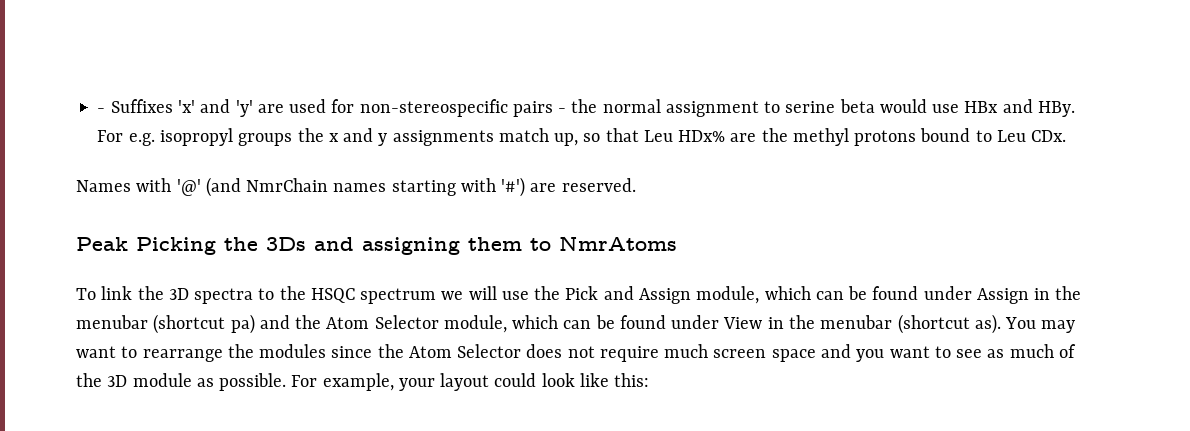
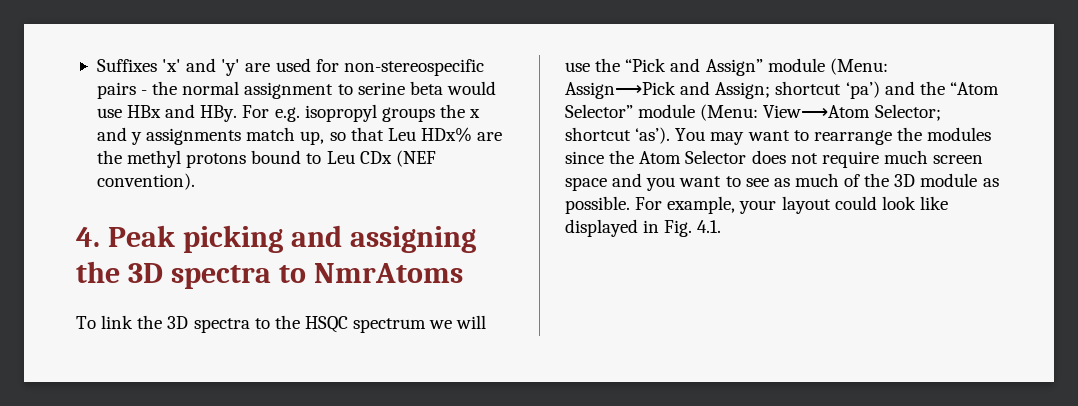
- - Suffixes 'x' and 'y' are used for non-stereospecific pairs - the normal assignment to serine beta would use HBx and HBy. For e.g. isopropyl groups the x and y assignments match up, so that Leu HDx% are the methyl protons bound to Leu CDx.
- Names with '@' (and NmrChain names starting with '#') are reserved.
- Peak Picking the 3Ds and assigning them to NmrAtoms
+ Suffixes 'x' and 'y' are used for non-stereospecific pairs - the normal assignment to serine beta would use HBx and HBy. For e.g. isopropyl groups the x and y assignments match up, so that Leu HDx% are the methyl protons bound to Leu CDx (NEF convention).
+ 4. Peak picking and assigning the 3D spectra to NmrAtoms
- To link the 3D spectra to the HSQC spectrum we will use the Pick and Assign module, which can be found under Assign in the menubar (shortcut pa) and the Atom Selector module, which can be found under View in the menubar (shortcut as).
+ To link the 3D spectra to the HSQC spectrum we will use the “Pick and Assign” module (Menu: Assign⟶Pick and Assign; shortcut ‘pa’) and the “Atom Selector” module (Menu: View⟶Atom Selector; shortcut ‘as’).
- For example, your layout could look like this:
+ For example, your layout could look like displayed in Fig. 4.1.

